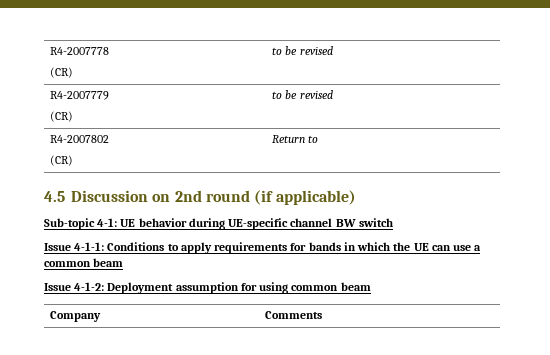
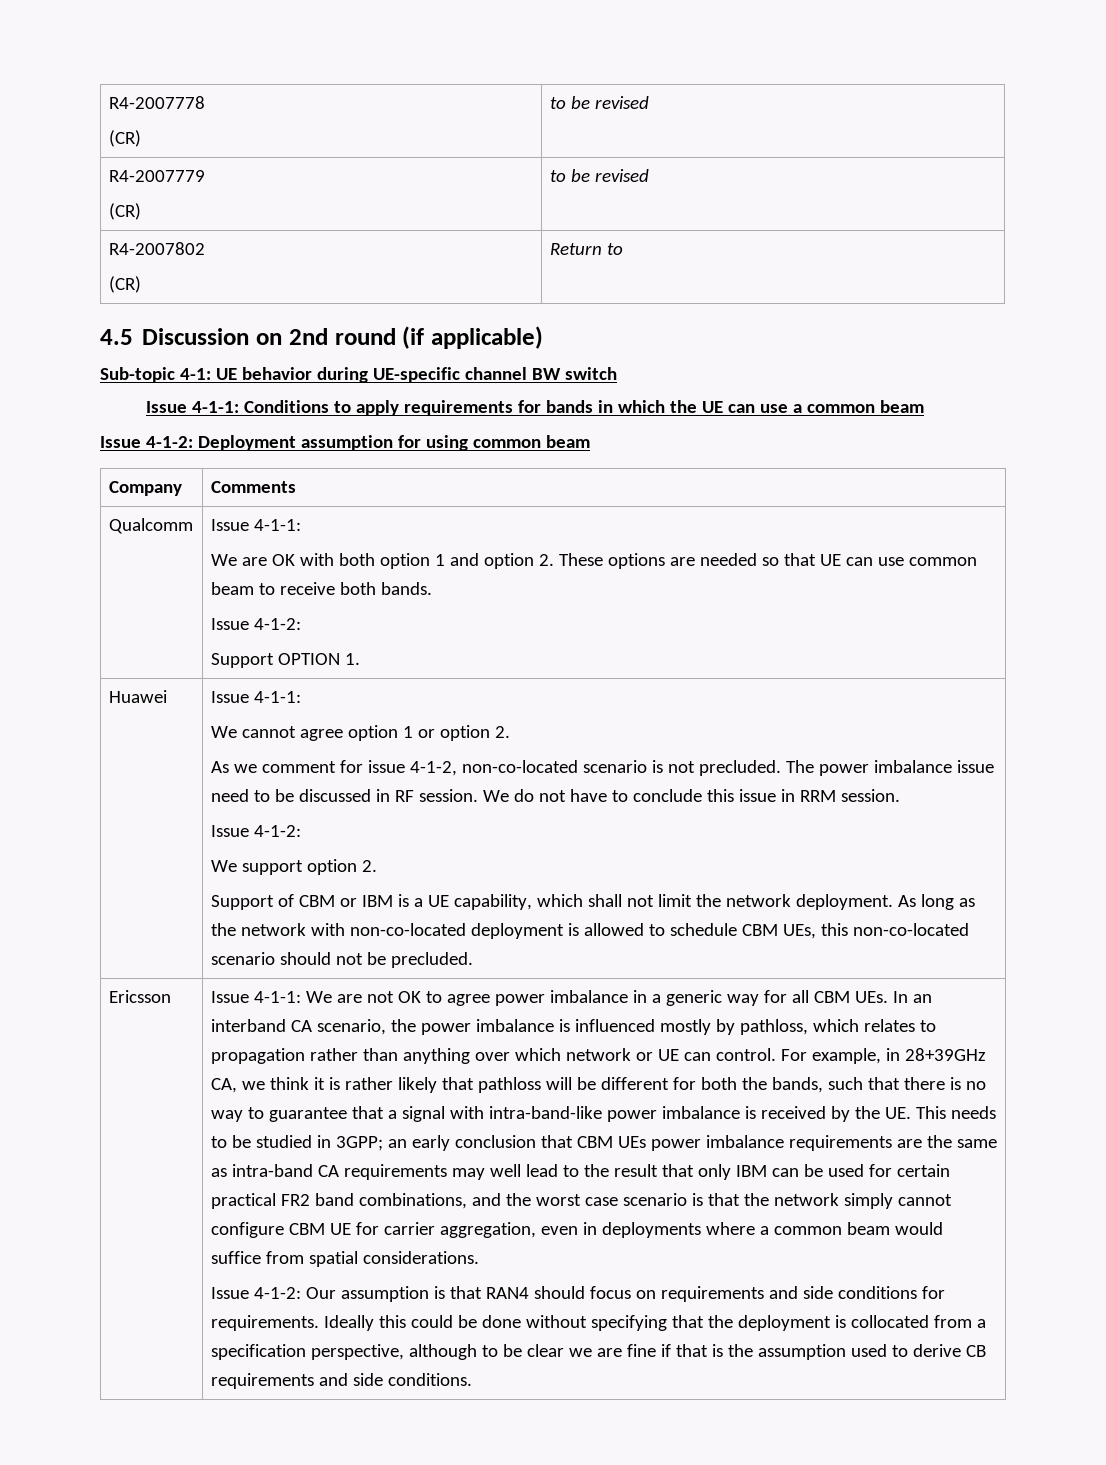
+ Qualcomm | Issue 4-1-1:
+ We are OK with both option 1 and option 2. These options are needed so that UE can use common beam to receive both bands.
+ Issue 4-1-2:
+ Support OPTION 1.
+ Huawei | Issue 4-1-1:
+ We cannot agree option 1 or option 2.
+ As we comment for issue 4-1-2, non-co-located scenario is not precluded. The power imbalance issue need to be discussed in RF session. We do not have to conclude this issue in RRM session.
+ Issue 4-1-2:
+ We support option 2.
+ Support of CBM or IBM is a UE capability, which shall not limit the network deployment. As long as the network with non-co-located deployment is allowed to schedule CBM UEs, this non-co-located scenario should not be precluded.
+ Ericsson | Issue 4-1-1: We are not OK to agree power imbalance in a generic way for all CBM UEs. In an interband CA scenario, the power imbalance is influenced mostly by pathloss, which relates to propagation rather than anything over which network or UE can control. For example, in 28+39GHz CA, we think it is rather likely that pathloss will be different for both the bands, such that there is no way to guarantee that a signal with intra-band-like power imbalance is received by the UE. This needs to be studied in 3GPP; an early conclusion that CBM UEs power imbalance requirements are the same as intra-band CA requirements may well lead to the result that only IBM can be used for certain practical FR2 band combinations, and the worst case scenario is that the network simply cannot configure CBM UE for carrier aggregation, even in deployments where a common beam would suffice from spatial considerations.
+ Issue 4-1-2: Our assumption is that RAN4 should focus on requirements and side conditions for requirements. Ideally this could be done without specifying that the deployment is collocated from a specification perspective, although to be clear we are fine if that is the assumption used to derive CB requirements and side conditions.

